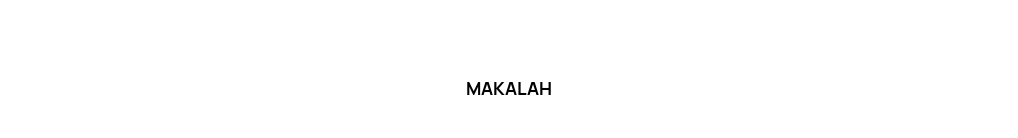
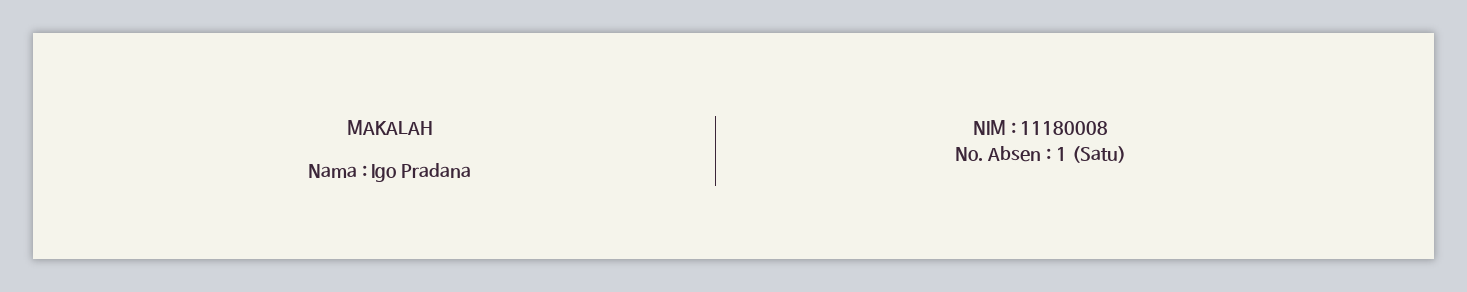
+ Nama : Igo Pradana
+ NIM : 11180008
+ No. Absen : 1 (Satu)

